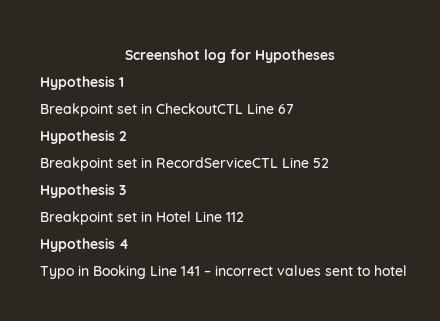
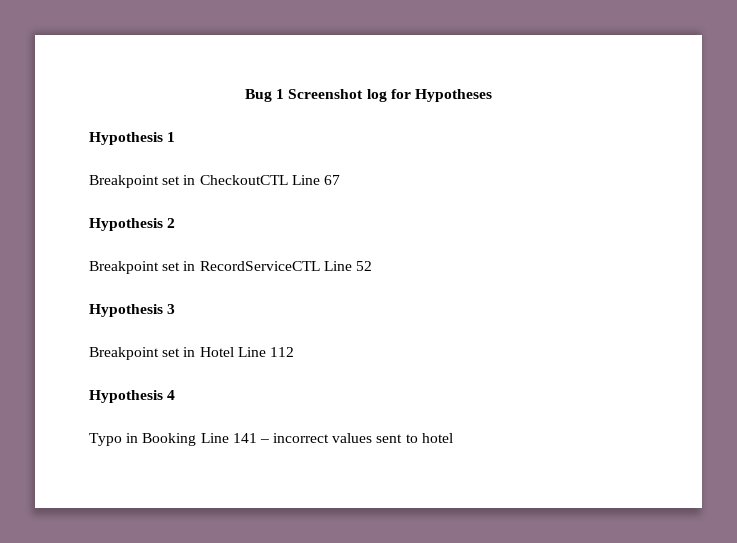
- Screenshot log for Hypotheses
+ Bug 1 Screenshot log for Hypotheses

